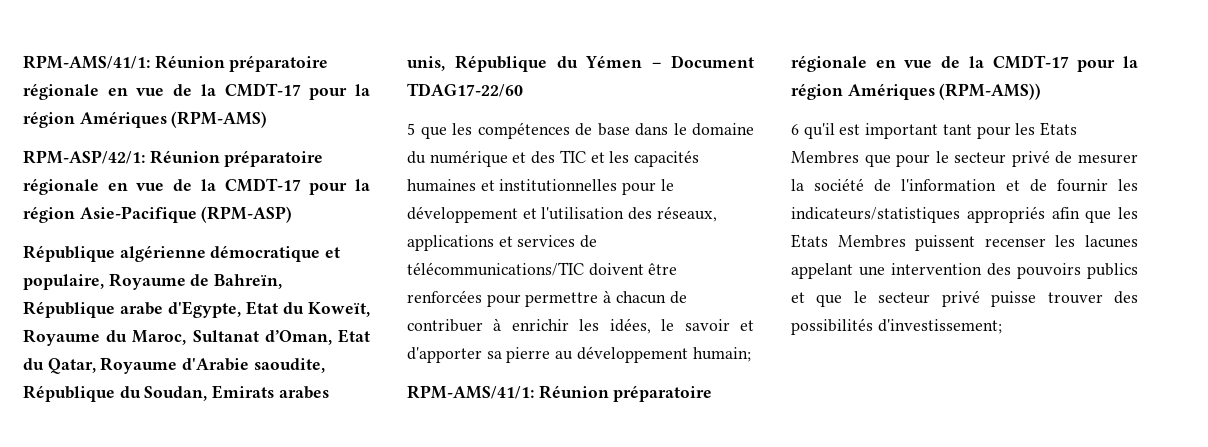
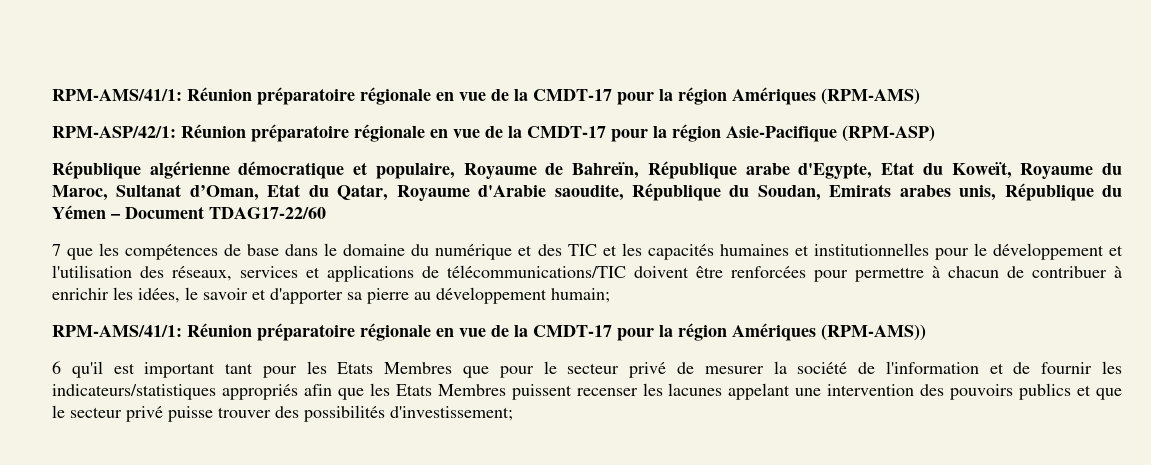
- 5 que les compétences de base dans le domaine du numérique et des TIC et les capacités humaines et institutionnelles pour le développement et l'utilisation des réseaux, applications et services de télécommunications/TIC doivent être renforcées pour permettre à chacun de contribuer à enrichir les idées, le savoir et d'apporter sa pierre au développement humain;
+ 7 que les compétences de base dans le domaine du numérique et des TIC et les capacités humaines et institutionnelles pour le développement et l'utilisation des réseaux, services et applications de télécommunications/TIC doivent être renforcées pour permettre à chacun de contribuer à enrichir les idées, le savoir et d'apporter sa pierre au développement humain;

